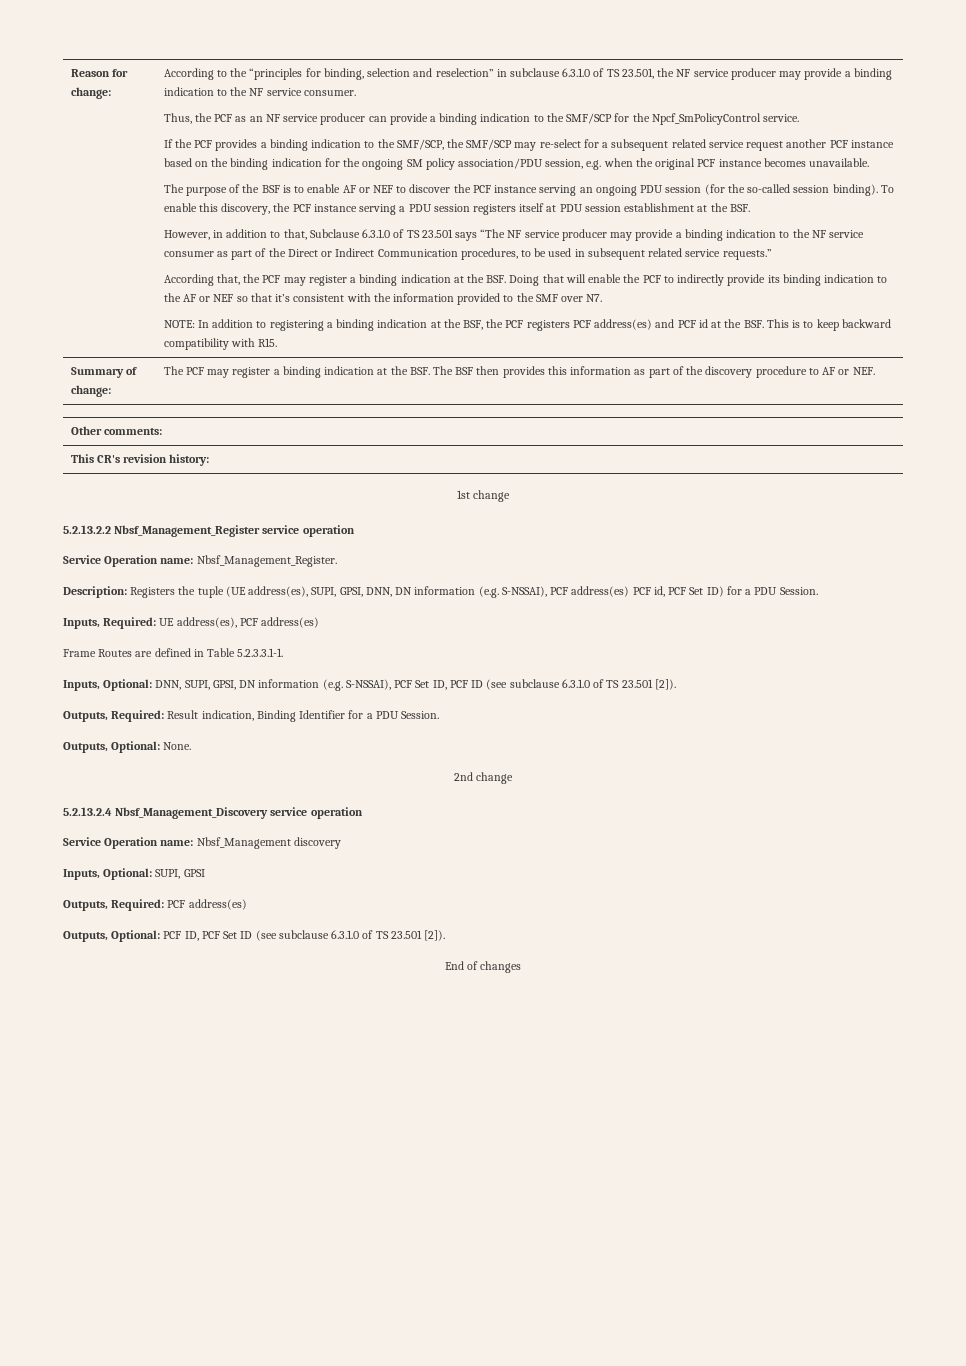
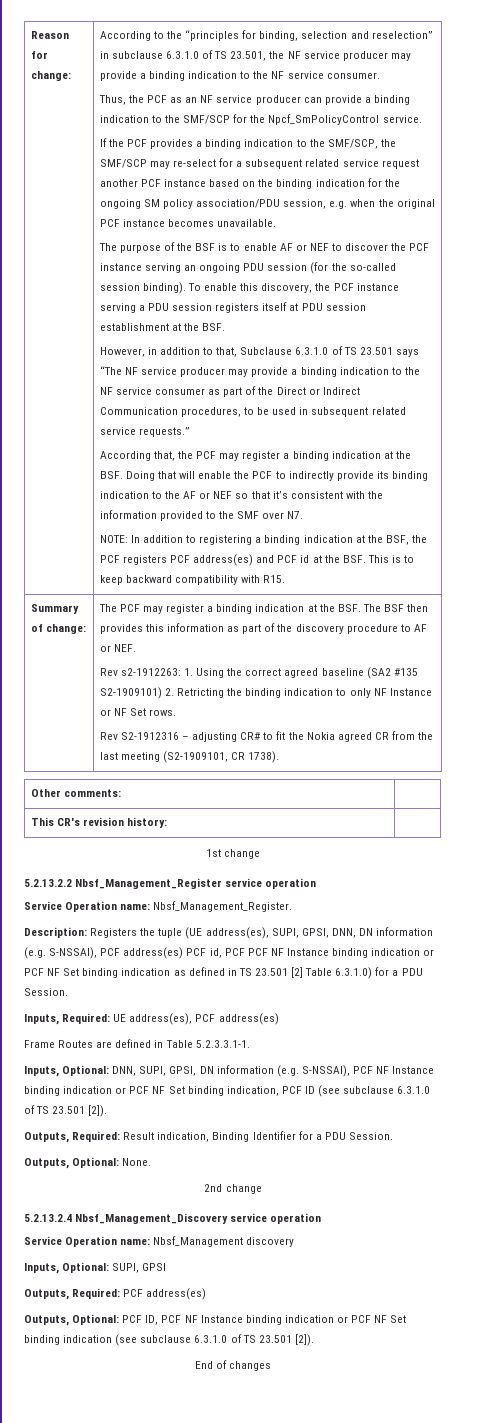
+ Rev s2-1912263: 1. Using the correct agreed baseline (SA2 #135 S2-1909101) 2. Retricting the binding indication to only NF Instance or NF Set rows.
+ Rev S2-1912316 – adjusting CR# to fit the Nokia agreed CR from the last meeting (S2-1909101, CR 1738).
- Description: Registers the tuple (UE address(es), SUPI, GPSI, DNN, DN information (e.g. S-NSSAI), PCF address(es) PCF id, PCF Set ID) for a PDU Session.
+ Description: Registers the tuple (UE address(es), SUPI, GPSI, DNN, DN information (e.g. S-NSSAI), PCF address(es) PCF id, PCF PCF NF Instance binding indication or PCF NF Set binding indication as defined in TS 23.501 [2] Table 6.3.1.0) for a PDU Session.
- Inputs, Optional: DNN, SUPI, GPSI, DN information (e.g. S-NSSAI), PCF Set ID, PCF ID (see subclause 6.3.1.0 of TS 23.501 [2]).
+ Inputs, Optional: DNN, SUPI, GPSI, DN information (e.g. S-NSSAI), PCF NF Instance binding indication or PCF NF Set binding indication, PCF ID (see subclause 6.3.1.0 of TS 23.501 [2]).
- Outputs, Optional: PCF ID, PCF Set ID (see subclause 6.3.1.0 of TS 23.501 [2]).
+ Outputs, Optional: PCF ID, PCF NF Instance binding indication or PCF NF Set binding indication (see subclause 6.3.1.0 of TS 23.501 [2]).

